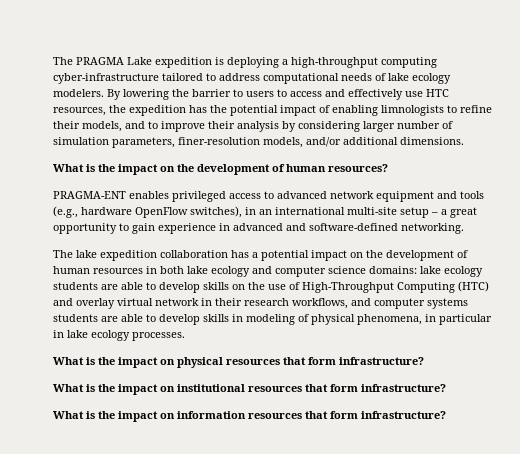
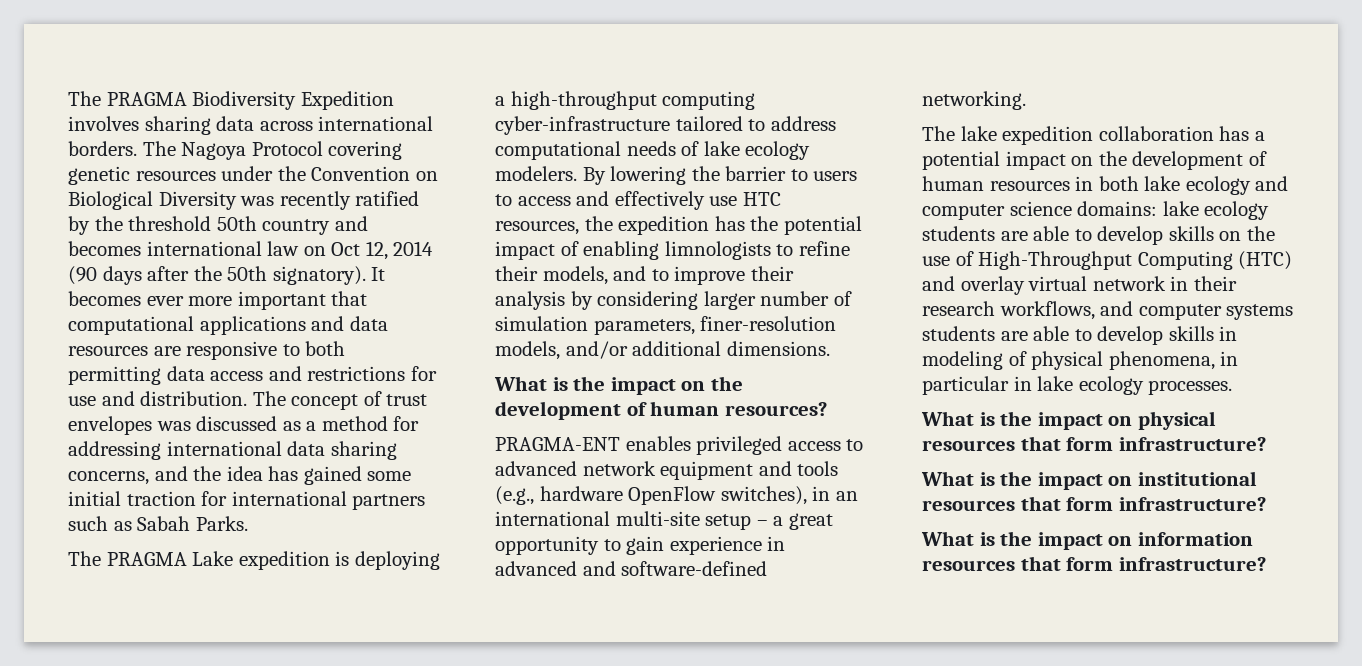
+ The PRAGMA Biodiversity Expedition involves sharing data across international borders. The Nagoya Protocol covering genetic resources under the Convention on Biological Diversity was recently ratified by the threshold 50th country and becomes international law on Oct 12, 2014 (90 days after the 50th signatory). It becomes ever more important that computational applications and data resources are responsive to both permitting data access and restrictions for use and distribution. The concept of trust envelopes was discussed as a method for addressing international data sharing concerns, and the idea has gained some initial traction for international partners such as Sabah Parks.

